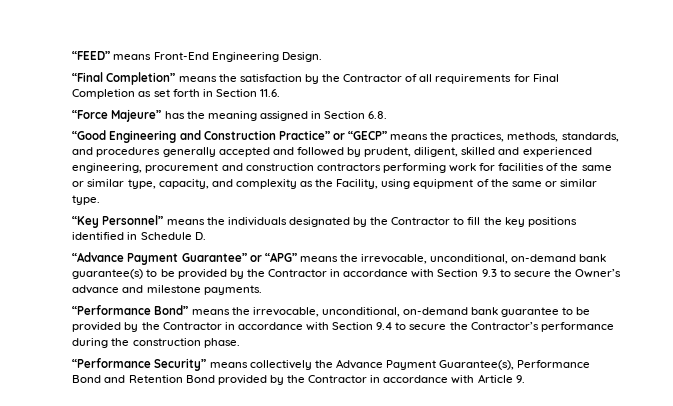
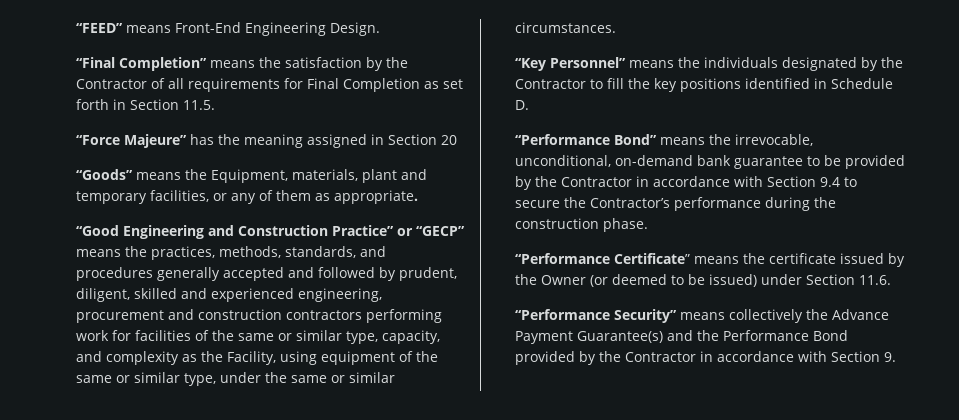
- “Final Completion” means the satisfaction by the Contractor of all requirements for Final Completion as set forth in Section 11.6.
+ “Final Completion” means the satisfaction by the Contractor of all requirements for Final Completion as set forth in Section 11.5.
- “Force Majeure” has the meaning assigned in Section 6.8.
+ “Force Majeure” has the meaning assigned in Section 20
+ “Goods” means the Equipment, materials, plant and temporary facilities, or any of them as appropriate.
- “Good Engineering and Construction Practice” or “GECP” means the practices, methods, standards, and procedures generally accepted and followed by prudent, diligent, skilled and experienced engineering, procurement and construction contractors performing work for facilities of the same or similar type, capacity, and complexity as the Facility, using equipment of the same or similar type.
+ “Good Engineering and Construction Practice” or “GECP” means the practices, methods, standards, and procedures generally accepted and followed by prudent, diligent, skilled and experienced engineering, procurement and construction contractors performing work for facilities of the same or similar type, capacity, and complexity as the Facility, using equipment of the same or similar type, under the same or similar circumstances.
- “Advance Payment Guarantee” or “APG” means the irrevocable, unconditional, on-demand bank guarantee(s) to be provided by the Contractor in accordance with Section 9.3 to secure the Owner’s advance and milestone payments.
+ “Performance Certificate” means the certificate issued by the Owner (or deemed to be issued) under Section 11.6.
- “Performance Security” means collectively the Advance Payment Guarantee(s), Performance Bond and Retention Bond provided by the Contractor in accordance with Article 9.
+ “Performance Security” means collectively the Advance Payment Guarantee(s) and the Performance Bond provided by the Contractor in accordance with Section 9.

